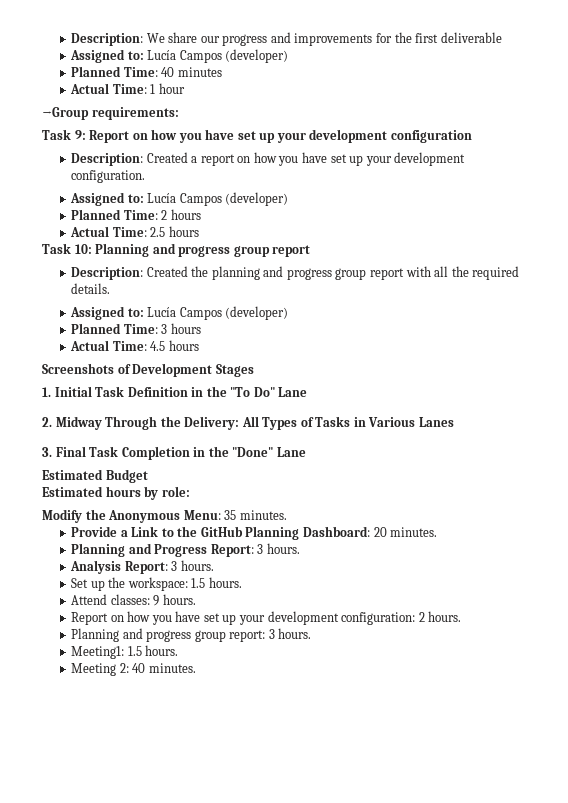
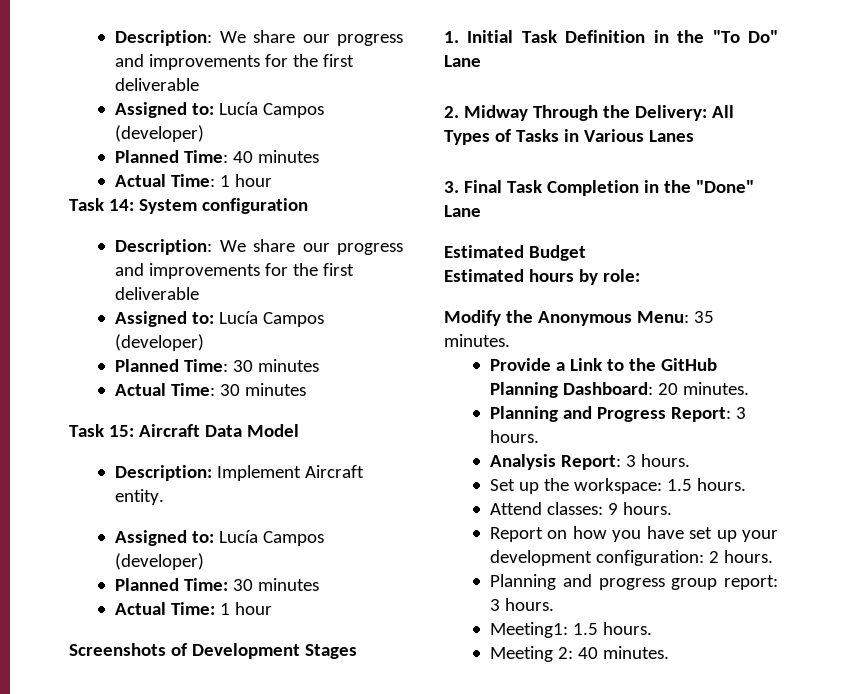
- →Group requirements:
- Task 9: Report on how you have set up your development configuration
- Description: Created a report on how you have set up your development configuration.
+ Task 14: System configuration
+ Description: We share our progress and improvements for the first deliverable
  Assigned to: Lucía Campos (developer)
- Planned Time: 2 hours
- Actual Time: 2.5 hours
- Task 10: Planning and progress group report
- Description: Created the planning and progress group report with all the required details.
+ Planned Time: 30 minutes
+ Actual Time: 30 minutes
+ Task 15: Aircraft Data Model
+ Description: Implement Aircraft entity.
  Assigned to: Lucía Campos (developer)
- Planned Time: 3 hours
- Actual Time: 4.5 hours
+ Planned Time: 30 minutes
+ Actual Time: 1 hour

